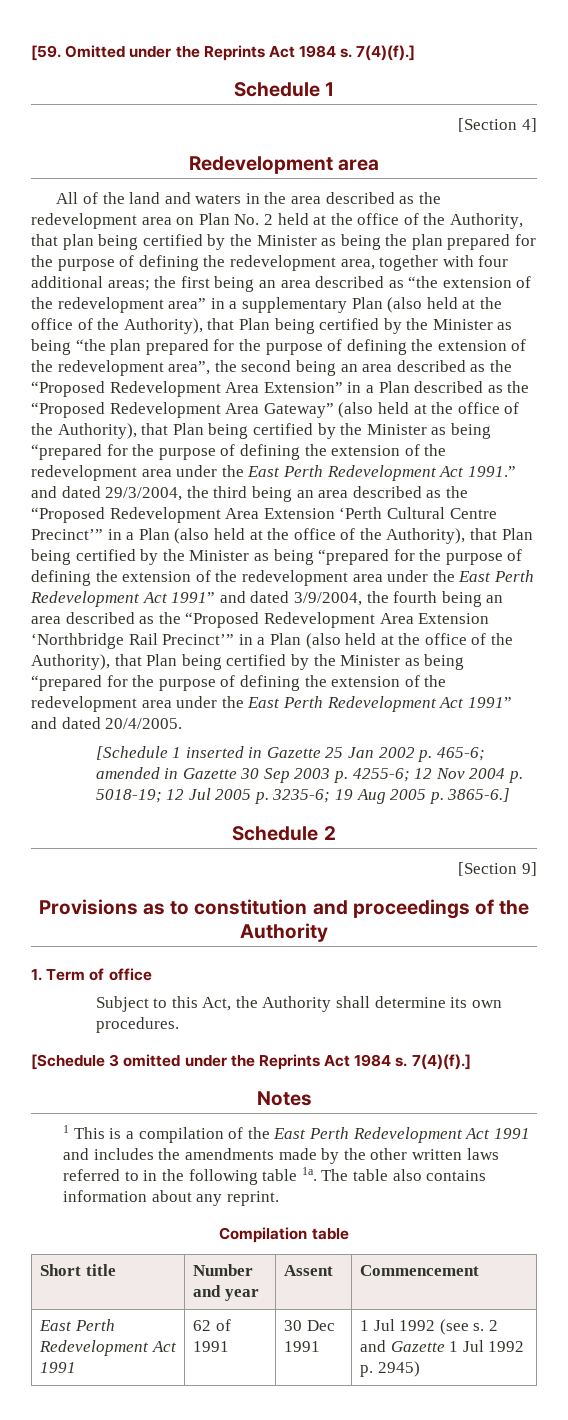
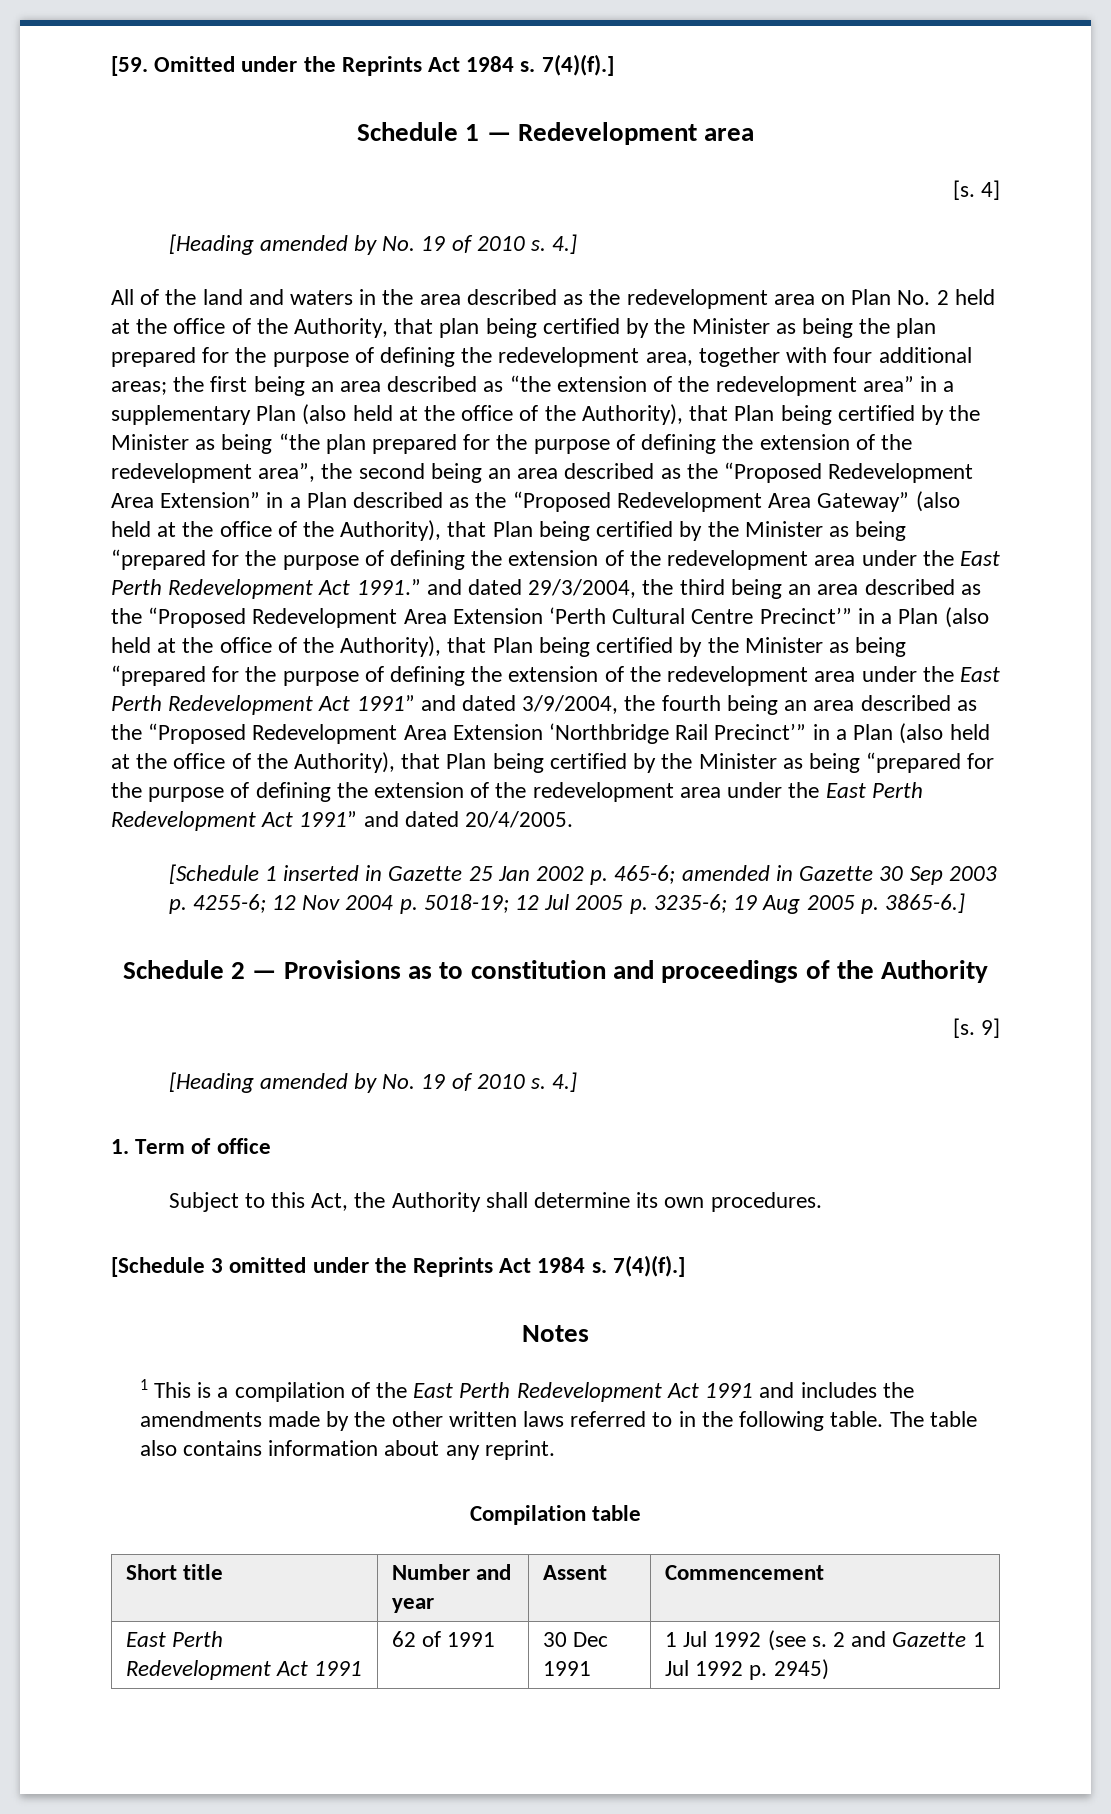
- Schedule 1
- [Section 4]
- Redevelopment area
+ Schedule 1 — Redevelopment area
+ [s. 4]
+ [Heading amended by No. 19 of 2010 s. 4.]
- Schedule 2
- [Section 9]
- Provisions as to constitution and proceedings of the Authority
+ Schedule 2 — Provisions as to constitution and proceedings of the Authority
+ [s. 9]
+ [Heading amended by No. 19 of 2010 s. 4.]
- 1 This is a compilation of the East Perth Redevelopment Act 1991 and includes the amendments made by the other written laws referred to in the following table 1a.
+ 1 This is a compilation of the East Perth Redevelopment Act 1991 and includes the amendments made by the other written laws referred to in the following table.

